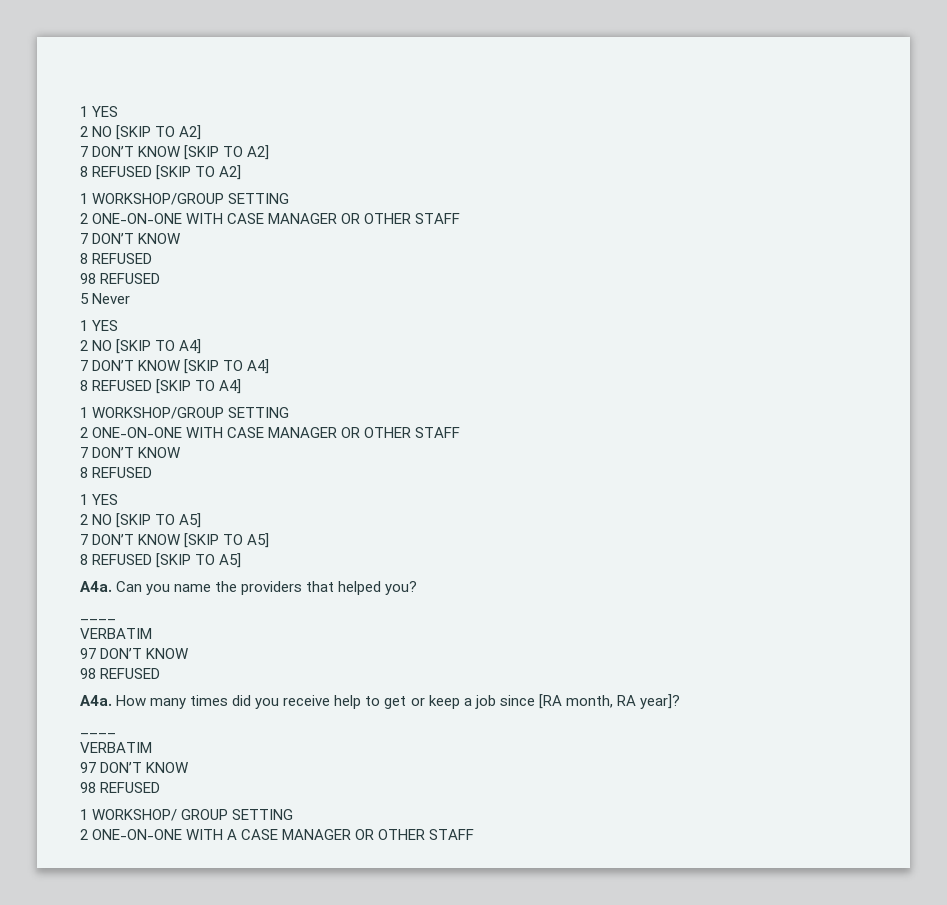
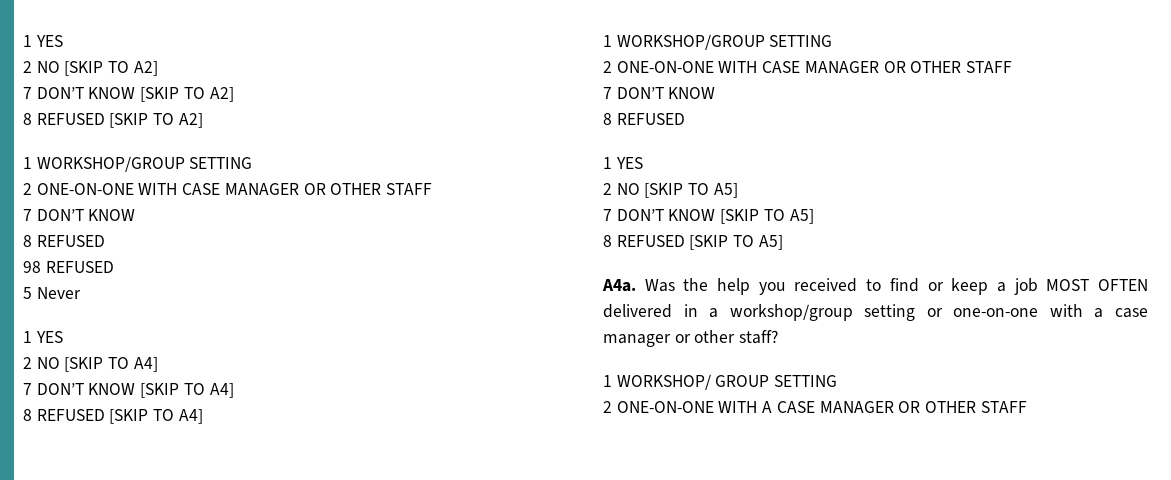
- A4a. Can you name the providers that helped you?
- ____
- VERBATIM
- 97 DON’T KNOW
- 98 REFUSED
- A4a. How many times did you receive help to get or keep a job since [RA month, RA year]?
- ____
- VERBATIM
- 97 DON’T KNOW
- 98 REFUSED
+ A4a. Was the help you received to find or keep a job MOST OFTEN delivered in a workshop/group setting or one-on-one with a case manager or other staff?

